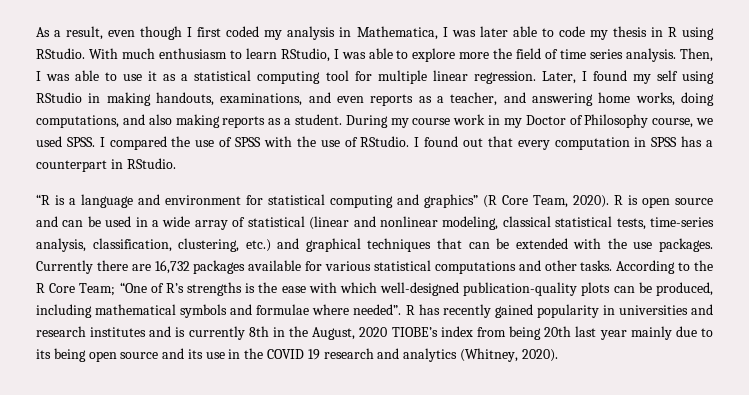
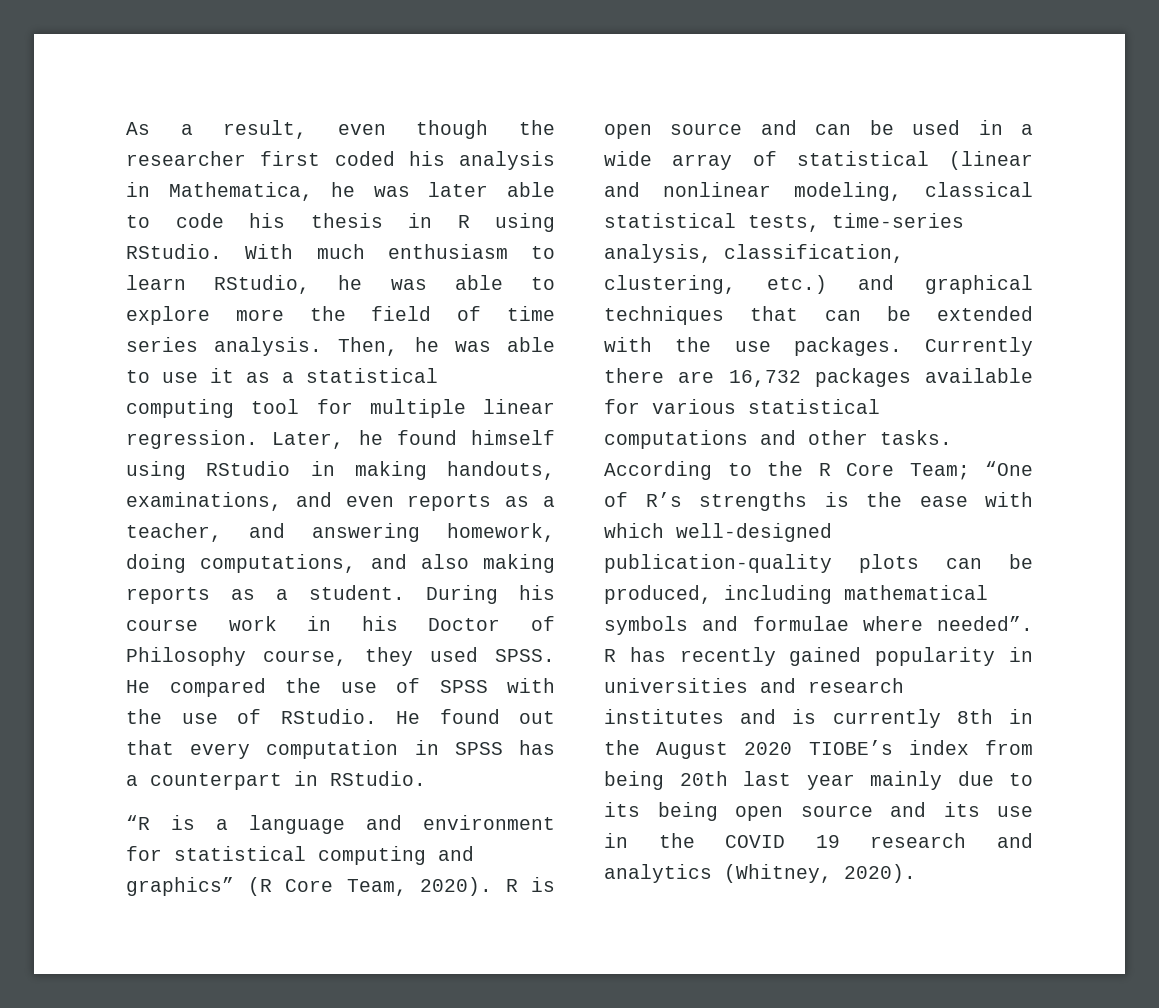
- As a result, even though I first coded my analysis in Mathematica, I was later able to code my thesis in R using RStudio.
+ As a result, even though the researcher first coded his analysis in Mathematica, he was later able to code his thesis in R using RStudio.
- With much enthusiasm to learn RStudio, I was able to explore more the field of time series analysis.
+ With much enthusiasm to learn RStudio, he was able to explore more the field of time series analysis.
- Then, I was able to use it as a statistical computing tool for multiple linear regression.
+ Then, he was able to use it as a statistical computing tool for multiple linear regression.
- Later, I found my self using RStudio in making handouts, examinations, and even reports as a teacher, and answering home works, doing computations, and also making reports as a student.
+ Later, he found himself using RStudio in making handouts, examinations, and even reports as a teacher, and answering homework, doing computations, and also making reports as a student.
- During my course work in my Doctor of Philosophy course, we used SPSS.
+ During his course work in his Doctor of Philosophy course, they used SPSS.
- I compared the use of SPSS with the use of RStudio.
+ He compared the use of SPSS with the use of RStudio.
- I found out that every computation in SPSS has a counterpart in RStudio.
+ He found out that every computation in SPSS has a counterpart in RStudio.
- R has recently gained popularity in universities and research institutes and is currently 8th in the August, 2020 TIOBE’s index from being 20th last year mainly due to its being open source and its use in the COVID 19 research and analytics (Whitney, 2020).
+ R has recently gained popularity in universities and research institutes and is currently 8th in the August 2020 TIOBE’s index from being 20th last year mainly due to its being open source and its use in the COVID 19 research and analytics (Whitney, 2020).

